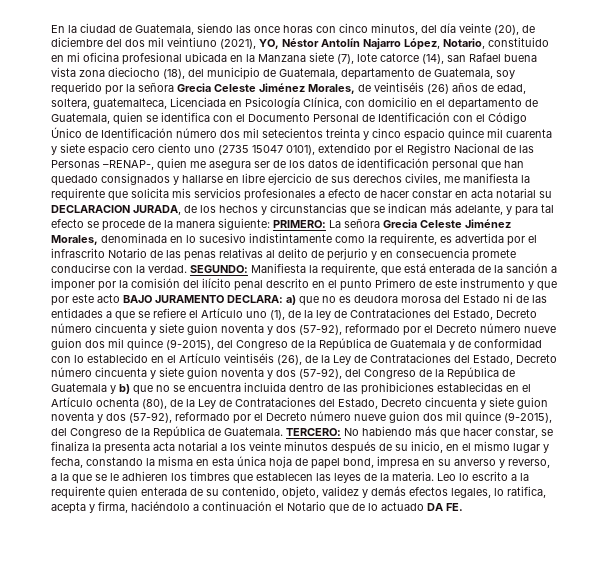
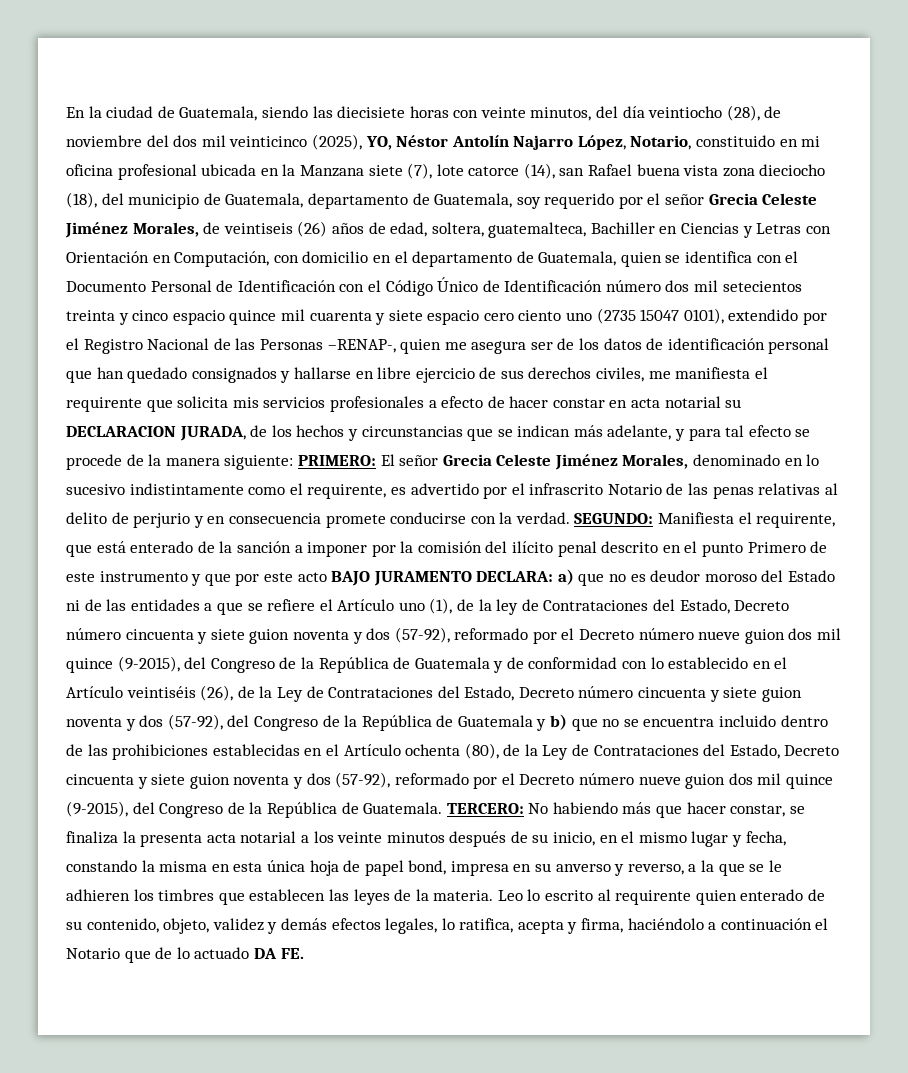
- En la ciudad de Guatemala, siendo las once horas con cinco minutos, del día veinte (20), de diciembre del dos mil veintiuno (2021), YO, Néstor Antolín Najarro López, Notario, constituido en mi oficina profesional ubicada en la Manzana siete (7), lote catorce (14), san Rafael buena vista zona dieciocho (18), del municipio de Guatemala, departamento de Guatemala, soy requerido por la señora Grecia Celeste Jiménez Morales, de veintiséis (26) años de edad, soltera, guatemalteca, Licenciada en Psicología Clínica, con domicilio en el departamento de Guatemala, quien se identifica con el Documento Personal de Identificación con el Código Único de Identificación número dos mil setecientos treinta y cinco espacio quince mil cuarenta y siete espacio cero ciento uno (2735 15047 0101), extendido por el Registro Nacional de las Personas –RENAP-, quien me asegura ser de los datos de identificación personal que han quedado consignados y hallarse en libre ejercicio de sus derechos civiles, me manifiesta la requirente que solicita mis servicios profesionales a efecto de hacer constar en acta notarial su DECLARACION JURADA, de los hechos y circunstancias que se indican más adelante, y para tal efecto se procede de la manera siguiente:
+ En la ciudad de Guatemala, siendo las diecisiete horas con veinte minutos, del día veintiocho (28), de noviembre del dos mil veinticinco (2025), YO, Néstor Antolín Najarro López, Notario, constituido en mi oficina profesional ubicada en la Manzana siete (7), lote catorce (14), san Rafael buena vista zona dieciocho (18), del municipio de Guatemala, departamento de Guatemala, soy requerido por el señor Grecia Celeste Jiménez Morales, de veintiseis (26) años de edad, soltera, guatemalteca, Bachiller en Ciencias y Letras con Orientación en Computación, con domicilio en el departamento de Guatemala, quien se identifica con el Documento Personal de Identificación con el Código Único de Identificación número dos mil setecientos treinta y cinco espacio quince mil cuarenta y siete espacio cero ciento uno (2735 15047 0101), extendido por el Registro Nacional de las Personas –RENAP-, quien me asegura ser de los datos de identificación personal que han quedado consignados y hallarse en libre ejercicio de sus derechos civiles, me manifiesta el requirente que solicita mis servicios profesionales a efecto de hacer constar en acta notarial su DECLARACION JURADA, de los hechos y circunstancias que se indican más adelante, y para tal efecto se procede de la manera siguiente:
- La señora Grecia Celeste Jiménez Morales, denominada en lo sucesivo indistintamente como la requirente, es advertida por el infrascrito Notario de las penas relativas al delito de perjurio y en consecuencia promete conducirse con la verdad.
+ El señor Grecia Celeste Jiménez Morales, denominado en lo sucesivo indistintamente como el requirente, es advertido por el infrascrito Notario de las penas relativas al delito de perjurio y en consecuencia promete conducirse con la verdad.
- Manifiesta la requirente, que está enterada de la sanción a imponer por la comisión del ilícito penal descrito en el punto Primero de este instrumento y que por este acto BAJO JURAMENTO DECLARA:
+ Manifiesta el requirente, que está enterado de la sanción a imponer por la comisión del ilícito penal descrito en el punto Primero de este instrumento y que por este acto BAJO JURAMENTO DECLARA:
- a) que no es deudora morosa del Estado ni de las entidades a que se refiere el Artículo uno (1), de la ley de Contrataciones del Estado, Decreto número cincuenta y siete guion noventa y dos (57-92), reformado por el Decreto número nueve guion dos mil quince (9-2015), del Congreso de la República de Guatemala y de conformidad con lo establecido en el Artículo veintiséis (26), de la Ley de Contrataciones del Estado, Decreto número cincuenta y siete guion noventa y dos (57-92), del Congreso de la República de Guatemala y b) que no se encuentra incluida dentro de las prohibiciones establecidas en el Artículo ochenta (80), de la Ley de Contrataciones del Estado, Decreto cincuenta y siete guion noventa y dos (57-92), reformado por el Decreto número nueve guion dos mil quince (9-2015), del Congreso de la República de Guatemala.
+ a) que no es deudor moroso del Estado ni de las entidades a que se refiere el Artículo uno (1), de la ley de Contrataciones del Estado, Decreto número cincuenta y siete guion noventa y dos (57-92), reformado por el Decreto número nueve guion dos mil quince (9-2015), del Congreso de la República de Guatemala y de conformidad con lo establecido en el Artículo veintiséis (26), de la Ley de Contrataciones del Estado, Decreto número cincuenta y siete guion noventa y dos (57-92), del Congreso de la República de Guatemala y b) que no se encuentra incluido dentro de las prohibiciones establecidas en el Artículo ochenta (80), de la Ley de Contrataciones del Estado, Decreto cincuenta y siete guion noventa y dos (57-92), reformado por el Decreto número nueve guion dos mil quince (9-2015), del Congreso de la República de Guatemala.
- Leo lo escrito a la requirente quien enterada de su contenido, objeto, validez y demás efectos legales, lo ratifica, acepta y firma, haciéndolo a continuación el Notario que de lo actuado DA FE.
+ Leo lo escrito al requirente quien enterado de su contenido, objeto, validez y demás efectos legales, lo ratifica, acepta y firma, haciéndolo a continuación el Notario que de lo actuado DA FE.

